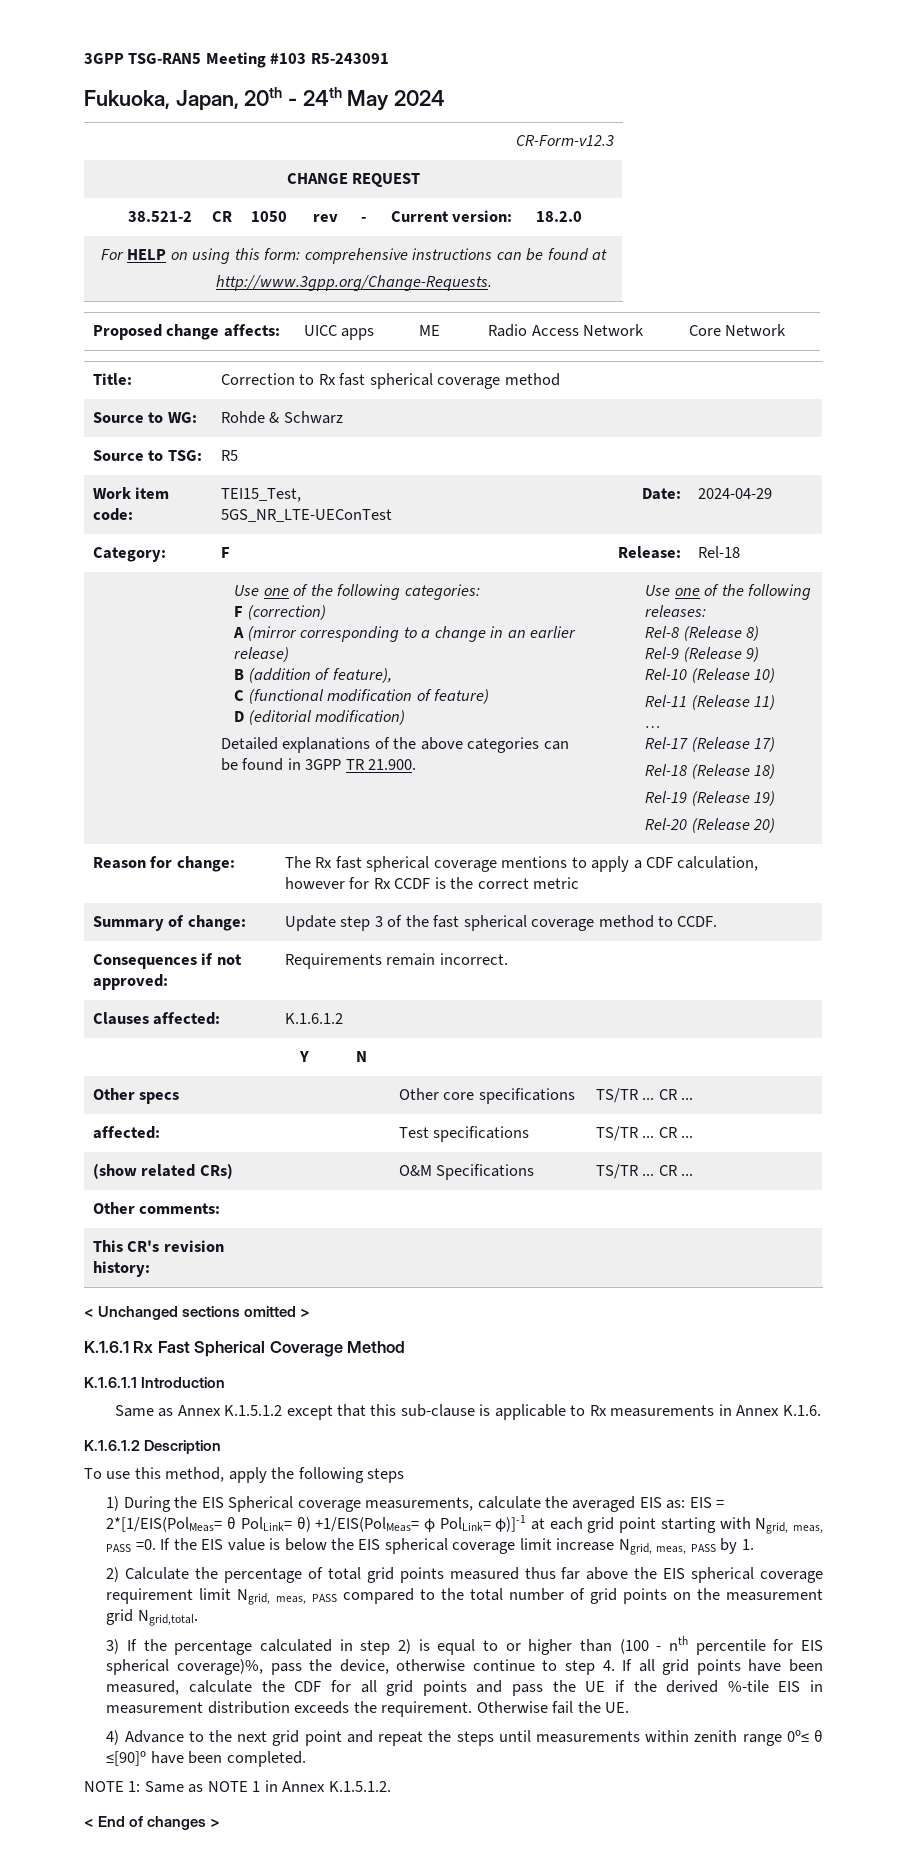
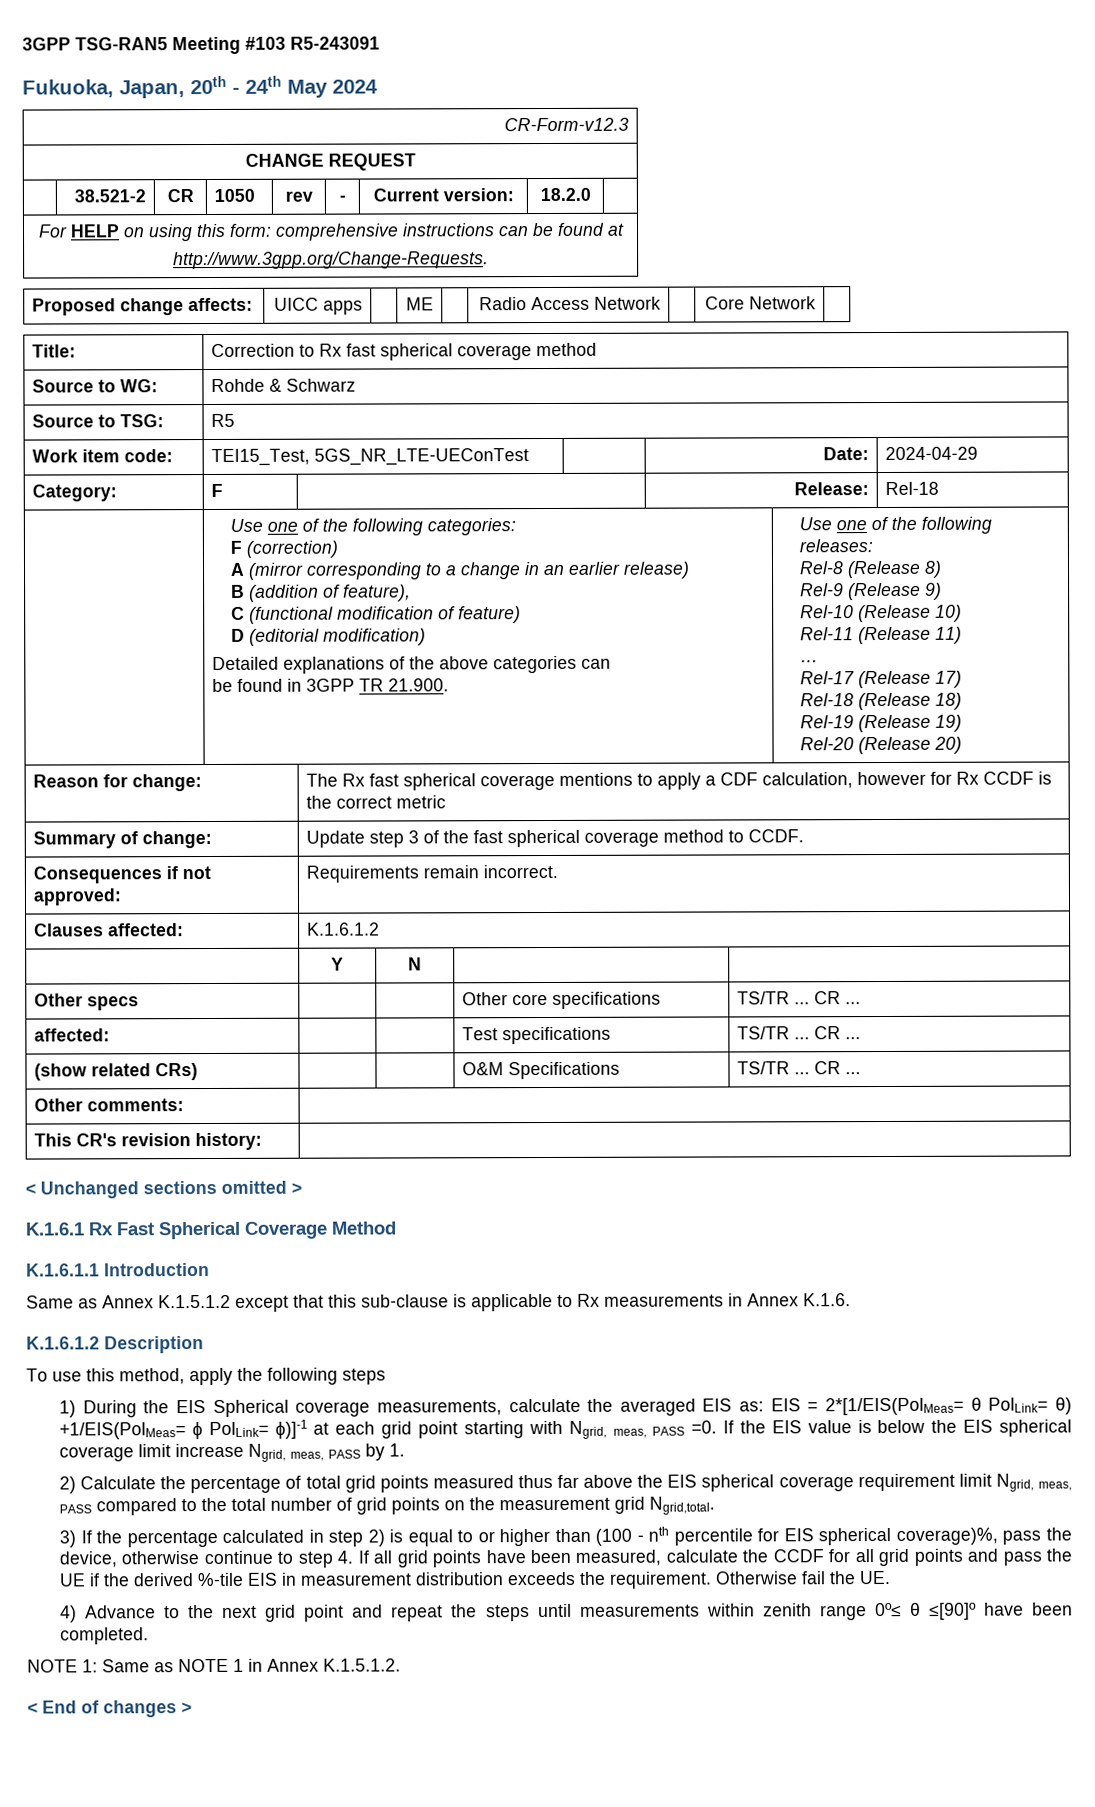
- 3) If the percentage calculated in step 2) is equal to or higher than (100 - nth percentile for EIS spherical coverage)%, pass the device, otherwise continue to step 4. If all grid points have been measured, calculate the CDF for all grid points and pass the UE if the derived %-tile EIS in measurement distribution exceeds the requirement.
+ 3) If the percentage calculated in step 2) is equal to or higher than (100 - nth percentile for EIS spherical coverage)%, pass the device, otherwise continue to step 4. If all grid points have been measured, calculate the CCDF for all grid points and pass the UE if the derived %-tile EIS in measurement distribution exceeds the requirement.

